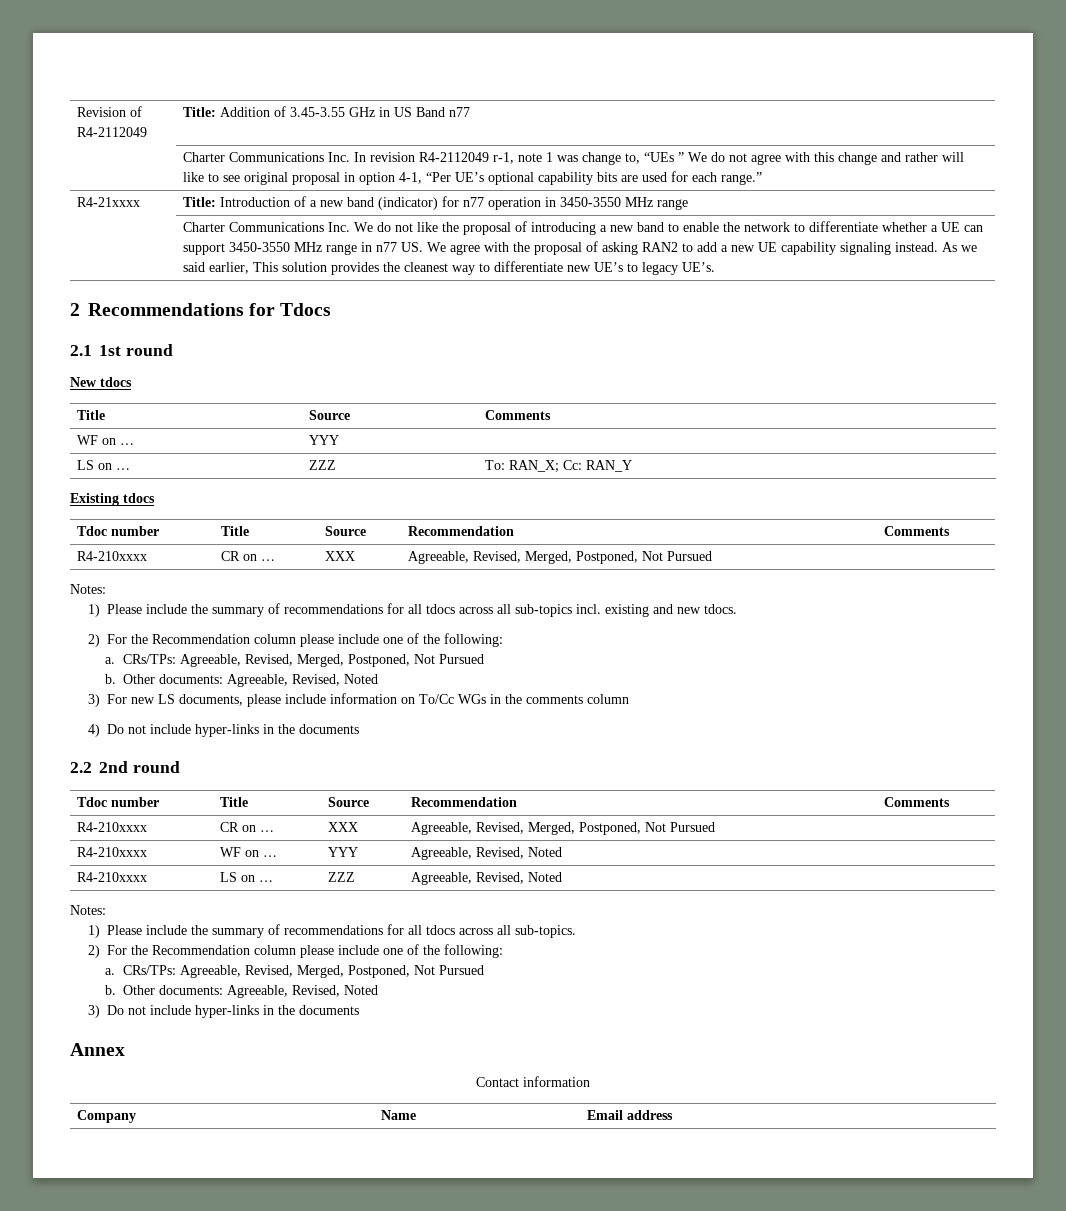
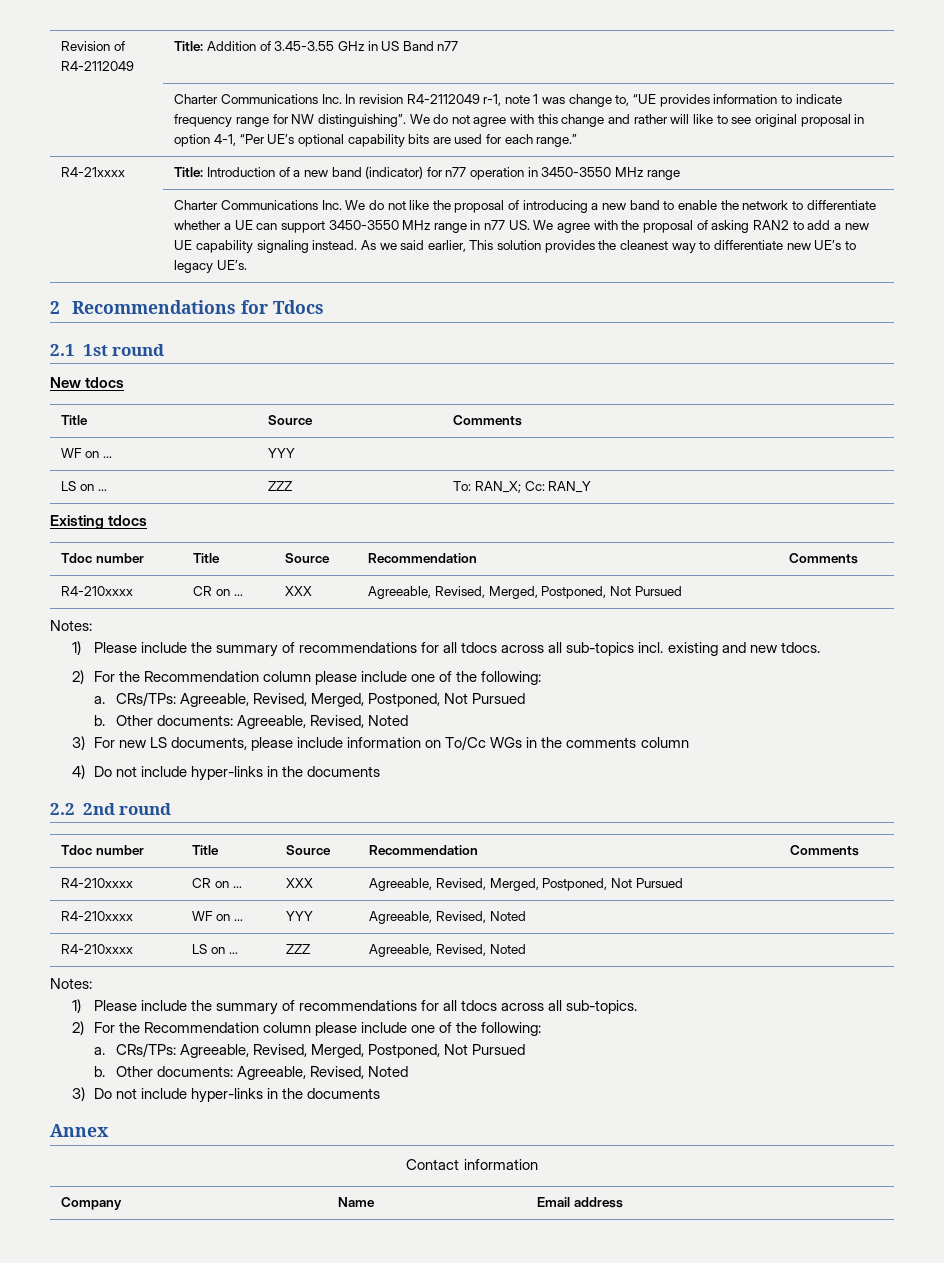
- Charter Communications Inc. In revision R4-2112049 r-1, note 1 was change to, “UEs ” We do not agree with this change and rather will like to see original proposal in option 4-1, “Per UE’s optional capability bits are used for each range.”
+ Charter Communications Inc. In revision R4-2112049 r-1, note 1 was change to, “UE provides information to indicate frequency range for NW distinguishing”. We do not agree with this change and rather will like to see original proposal in option 4-1, “Per UE’s optional capability bits are used for each range.”

